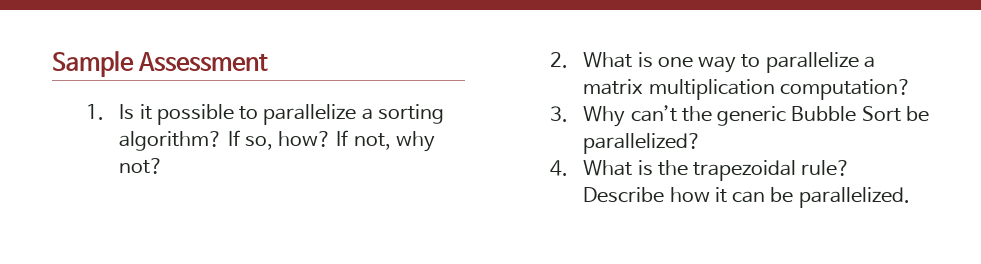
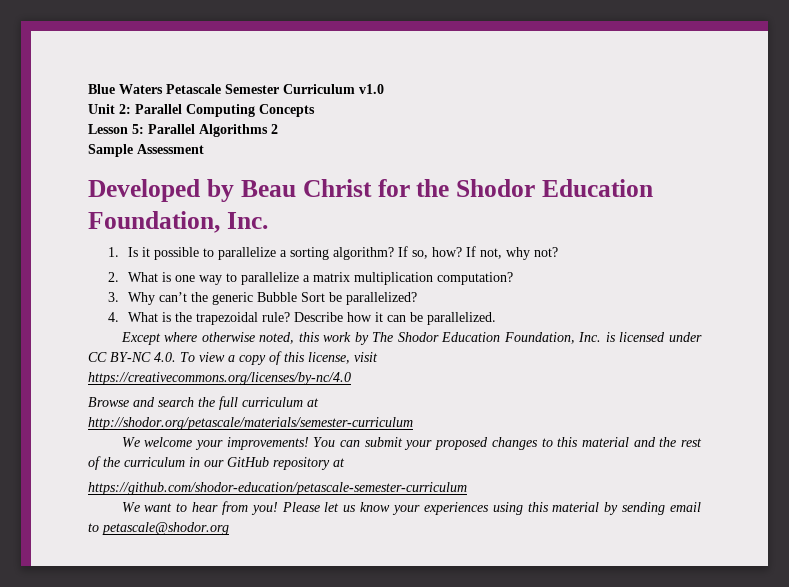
+ Blue Waters Petascale Semester Curriculum v1.0
+ Unit 2: Parallel Computing Concepts
+ Lesson 5: Parallel Algorithms 2
  Sample Assessment
+ Developed by Beau Christ for the Shodor Education Foundation, Inc.
+ Except where otherwise noted, this work by The Shodor Education Foundation, Inc. is licensed under CC BY-NC 4.0. To view a copy of this license, visit
+ https://creativecommons.org/licenses/by-nc/4.0
+ Browse and search the full curriculum at
+ http://shodor.org/petascale/materials/semester-curriculum
+ We welcome your improvements! You can submit your proposed changes to this material and the rest of the curriculum in our GitHub repository at
+ https://github.com/shodor-education/petascale-semester-curriculum
+ We want to hear from you! Please let us know your experiences using this material by sending email to petascale@shodor.org

